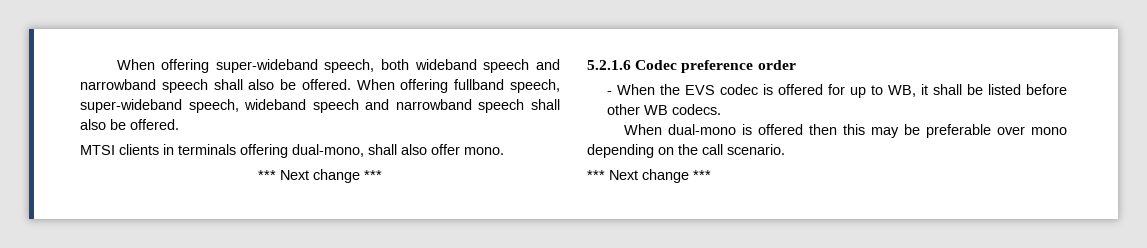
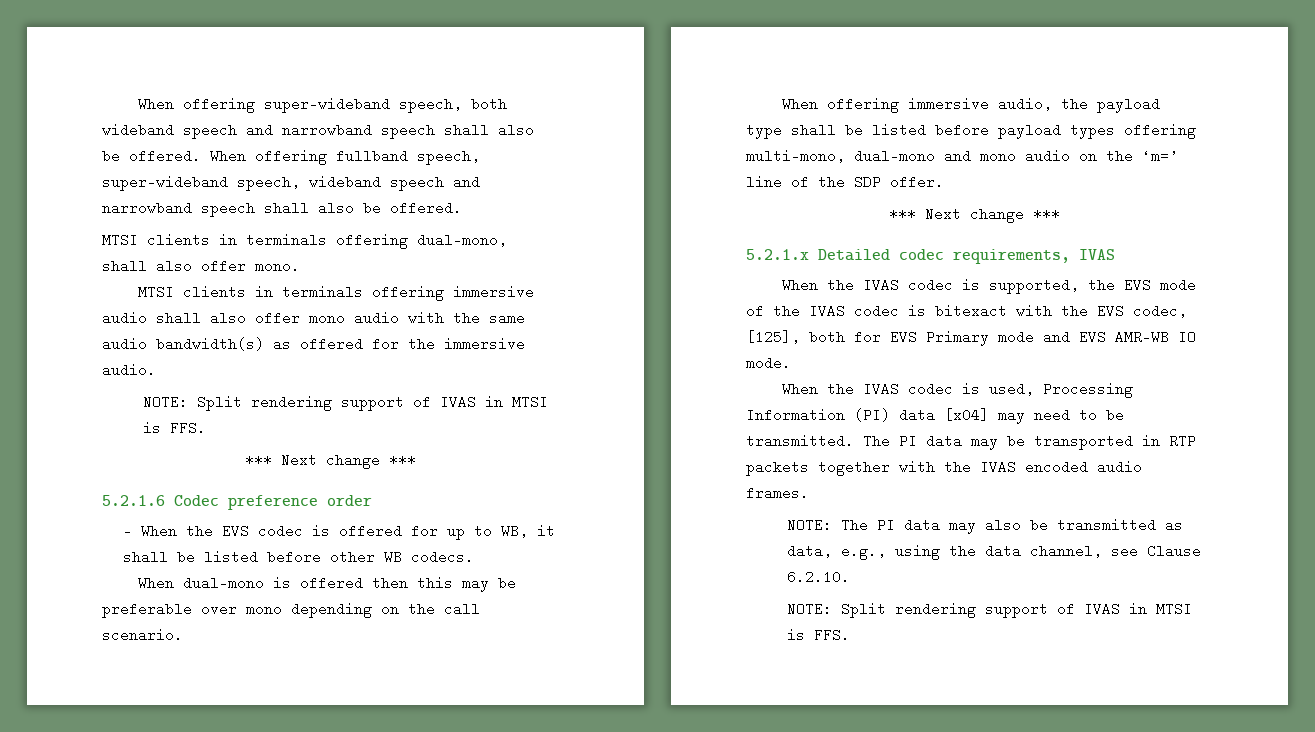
+ MTSI clients in terminals offering immersive audio shall also offer mono audio with the same audio bandwidth(s) as offered for the immersive audio.
+ NOTE: Split rendering support of IVAS in MTSI is FFS.
  When dual-mono is offered then this may be preferable over mono depending on the call scenario.
+ When offering immersive audio, the payload type shall be listed before payload types offering multi-mono, dual-mono and mono audio on the ‘m=’ line of the SDP offer.
  *** Next change ***
+ 5.2.1.x Detailed codec requirements, IVAS
+ When the IVAS codec is supported, the EVS mode of the IVAS codec is bitexact with the EVS codec, [125], both for EVS Primary mode and EVS AMR-WB IO mode.
+ When the IVAS codec is used, Processing Information (PI) data [x04] may need to be transmitted. The PI data may be transported in RTP packets together with the IVAS encoded audio frames.
+ NOTE: The PI data may also be transmitted as data, e.g., using the data channel, see Clause 6.2.10.
+ NOTE: Split rendering support of IVAS in MTSI is FFS.

